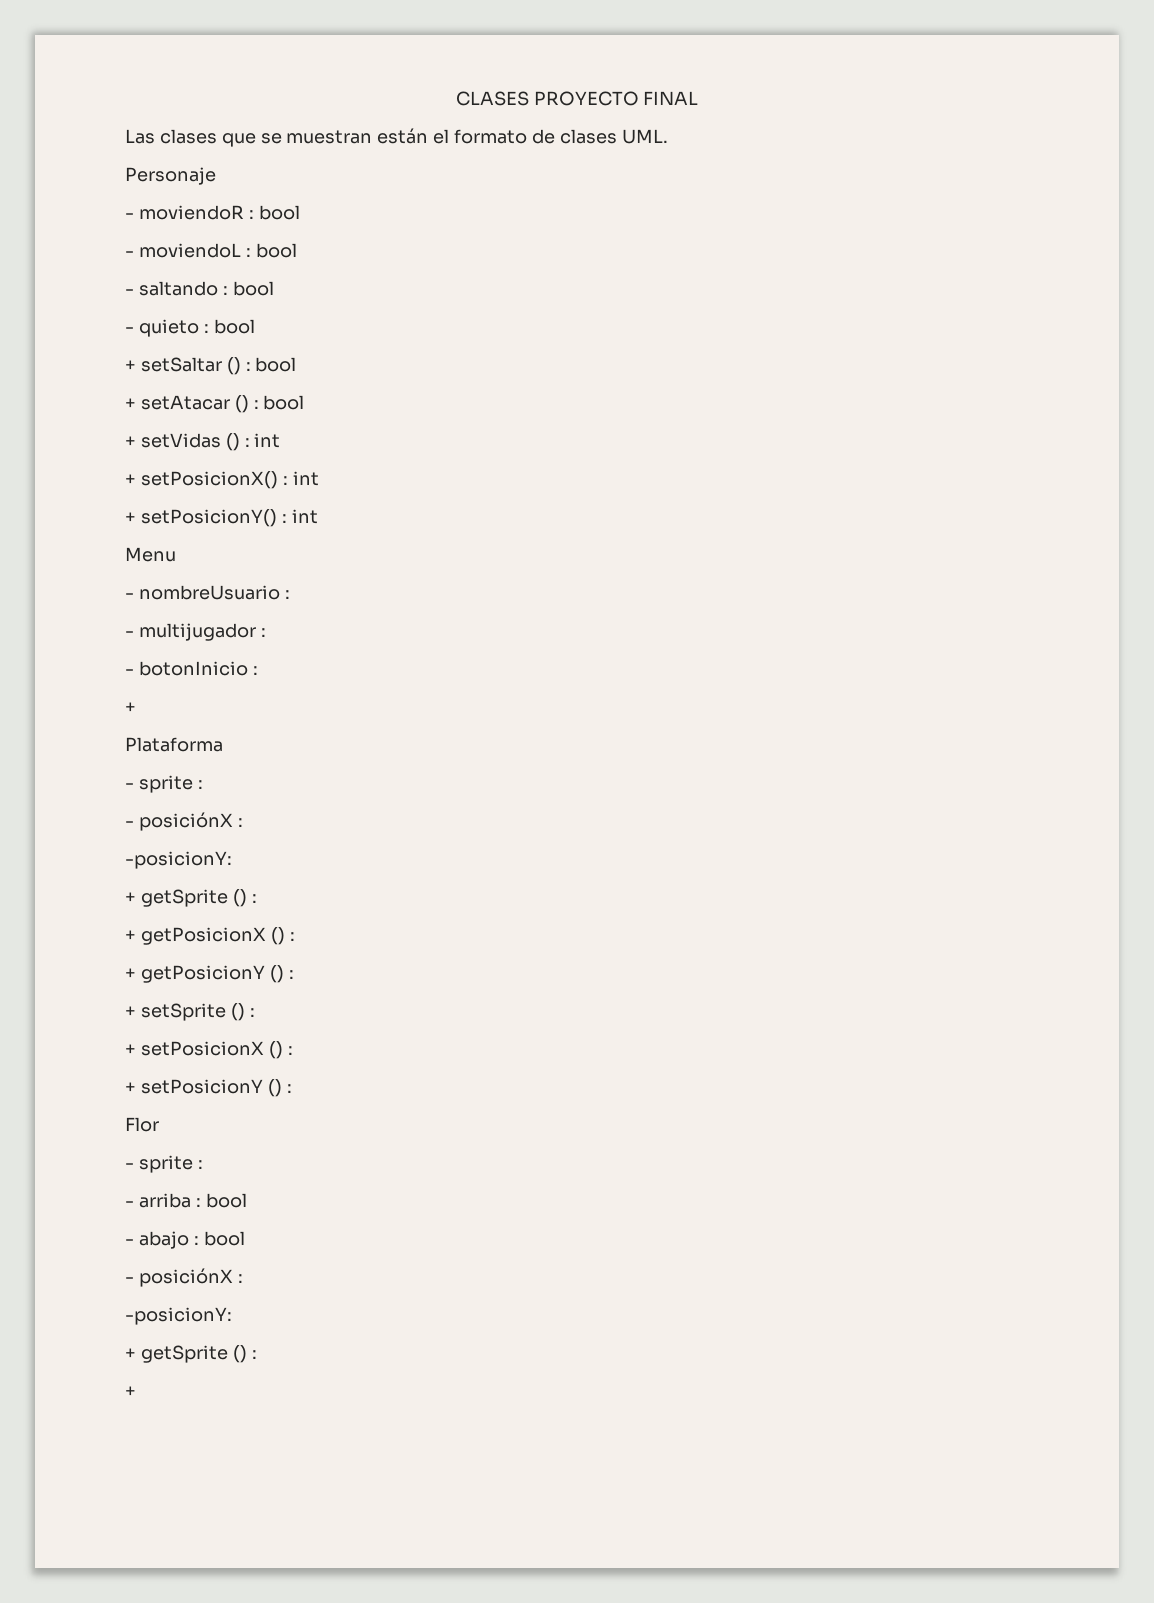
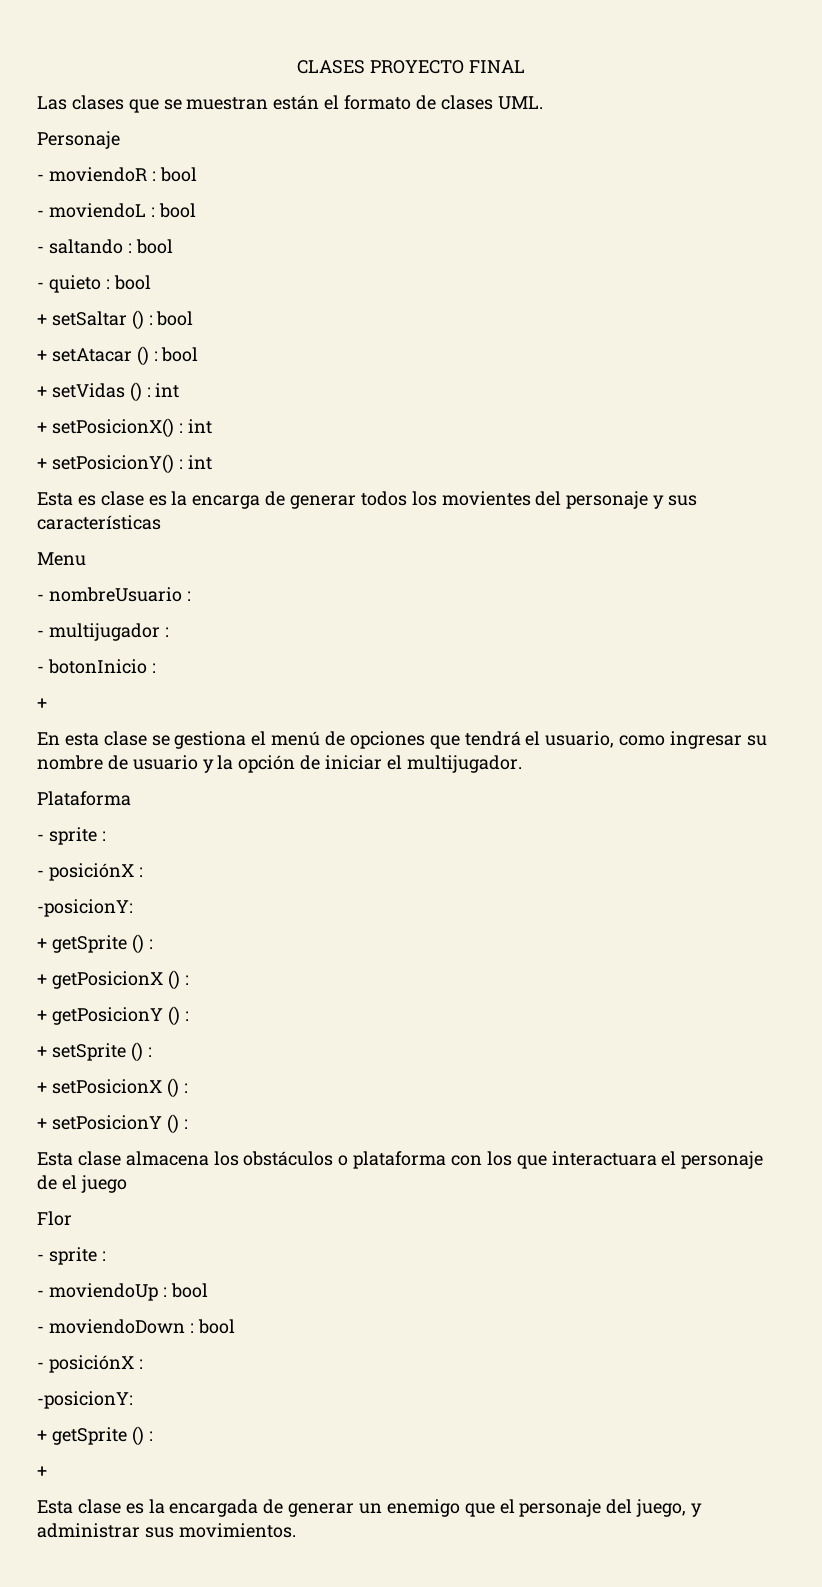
+ Esta es clase es la encarga de generar todos los movientes del personaje y sus características
+ En esta clase se gestiona el menú de opciones que tendrá el usuario, como ingresar su nombre de usuario y la opción de iniciar el multijugador.
+ Esta clase almacena los obstáculos o plataforma con los que interactuara el personaje de el juego
- - arriba : bool
- - abajo : bool
+ - moviendoUp : bool
+ - moviendoDown : bool
+ Esta clase es la encargada de generar un enemigo que el personaje del juego, y administrar sus movimientos.

